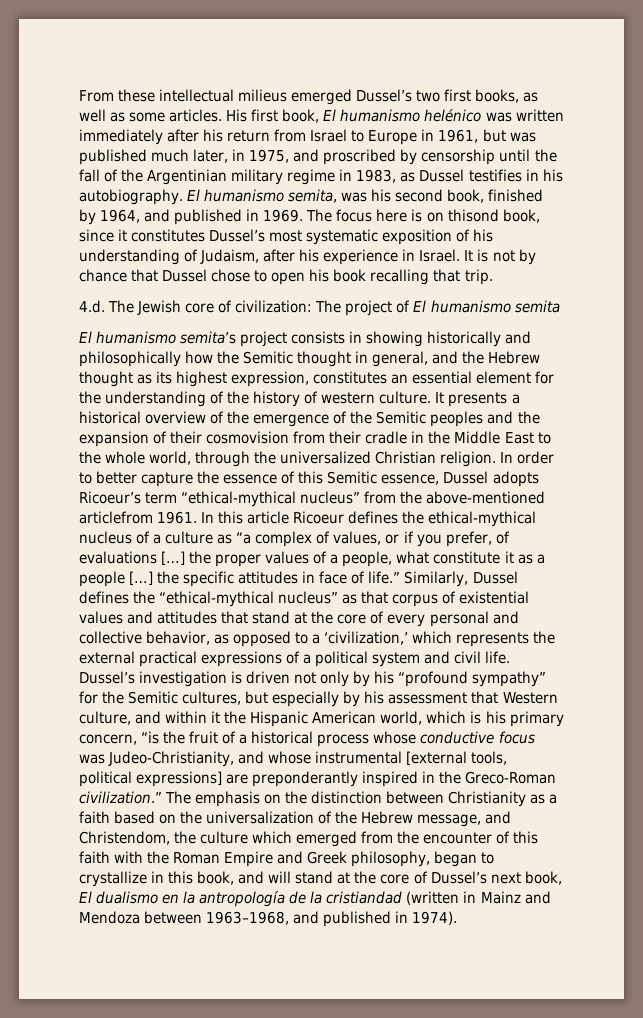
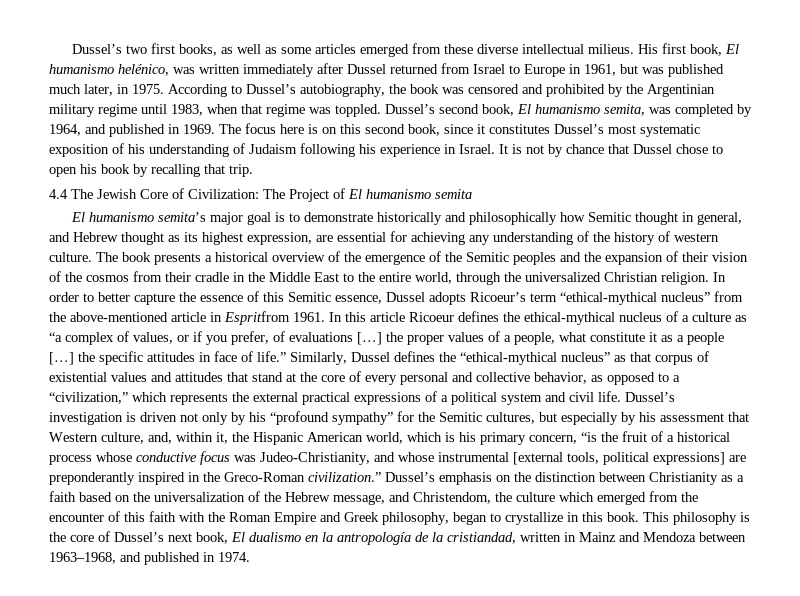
- From these intellectual milieus emerged Dussel’s two first books, as well as some articles.
+ Dussel’s two first books, as well as some articles emerged from these diverse intellectual milieus.
- His first book, El humanismo helénico was written immediately after his return from Israel to Europe in 1961, but was published much later, in 1975, and proscribed by censorship until the fall of the Argentinian military regime in 1983, as Dussel testifies in his autobiography. El humanismo semita, was his second book, finished by 1964, and published in 1969.
+ His first book, El humanismo helénico, was written immediately after Dussel returned from Israel to Europe in 1961, but was published much later, in 1975. According to Dussel’s autobiography, the book was censored and prohibited by the Argentinian military regime until 1983, when that regime was toppled. Dussel’s second book, El humanismo semita, was completed by 1964, and published in 1969.
- The focus here is on thisond book, since it constitutes Dussel’s most systematic exposition of his understanding of Judaism, after his experience in Israel.
+ The focus here is on this second book, since it constitutes Dussel’s most systematic exposition of his understanding of Judaism following his experience in Israel.
- It is not by chance that Dussel chose to open his book recalling that trip.
+ It is not by chance that Dussel chose to open his book by recalling that trip.
- 4.d. The Jewish core of civilization: The project of El humanismo semita
+ 4.4 The Jewish Core of Civilization: The Project of El humanismo semita
- El humanismo semita’s project consists in showing historically and philosophically how the Semitic thought in general, and the Hebrew thought as its highest expression, constitutes an essential element for the understanding of the history of western culture.
+ El humanismo semita’s major goal is to demonstrate historically and philosophically how Semitic thought in general, and Hebrew thought as its highest expression, are essential for achieving any understanding of the history of western culture.
- It presents a historical overview of the emergence of the Semitic peoples and the expansion of their cosmovision from their cradle in the Middle East to the whole world, through the universalized Christian religion.
+ The book presents a historical overview of the emergence of the Semitic peoples and the expansion of their vision of the cosmos from their cradle in the Middle East to the entire world, through the universalized Christian religion.
- In order to better capture the essence of this Semitic essence, Dussel adopts Ricoeur’s term “ethical-mythical nucleus” from the above-mentioned articlefrom 1961.
+ In order to better capture the essence of this Semitic essence, Dussel adopts Ricoeur’s term “ethical-mythical nucleus” from the above-mentioned article in Espritfrom 1961.
- Similarly, Dussel defines the “ethical-mythical nucleus” as that corpus of existential values and attitudes that stand at the core of every personal and collective behavior, as opposed to a ‘civilization,’ which represents the external practical expressions of a political system and civil life.
+ Similarly, Dussel defines the “ethical-mythical nucleus” as that corpus of existential values and attitudes that stand at the core of every personal and collective behavior, as opposed to a “civilization,” which represents the external practical expressions of a political system and civil life.
- Dussel’s investigation is driven not only by his “profound sympathy” for the Semitic cultures, but especially by his assessment that Western culture, and within it the Hispanic American world, which is his primary concern, “is the fruit of a historical process whose conductive focus was Judeo-Christianity, and whose instrumental [external tools, political expressions] are preponderantly inspired in the Greco-Roman civilization.”
+ Dussel’s investigation is driven not only by his “profound sympathy” for the Semitic cultures, but especially by his assessment that Western culture, and, within it, the Hispanic American world, which is his primary concern, “is the fruit of a historical process whose conductive focus was Judeo-Christianity, and whose instrumental [external tools, political expressions] are preponderantly inspired in the Greco-Roman civilization.”
- The emphasis on the distinction between Christianity as a faith based on the universalization of the Hebrew message, and Christendom, the culture which emerged from the encounter of this faith with the Roman Empire and Greek philosophy, began to crystallize in this book, and will stand at the core of Dussel’s next book, El dualismo en la antropología de la cristiandad (written in Mainz and Mendoza between 1963–1968, and published in 1974).
+ Dussel’s emphasis on the distinction between Christianity as a faith based on the universalization of the Hebrew message, and Christendom, the culture which emerged from the encounter of this faith with the Roman Empire and Greek philosophy, began to crystallize in this book. This philosophy is the core of Dussel’s next book, El dualismo en la antropología de la cristiandad, written in Mainz and Mendoza between 1963–1968, and published in 1974.

